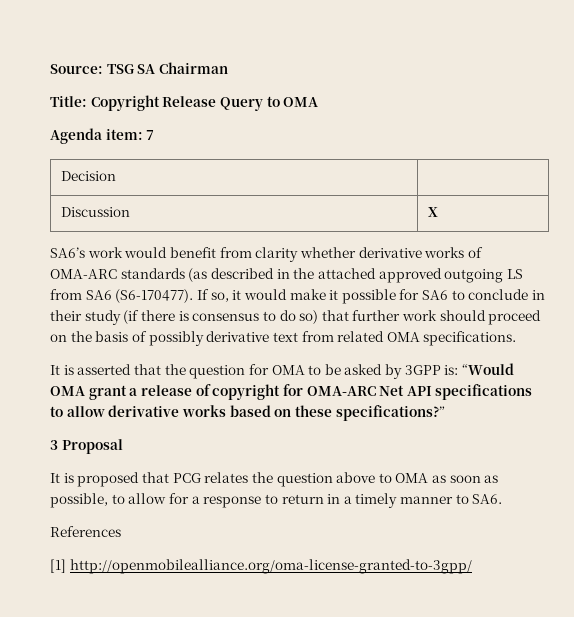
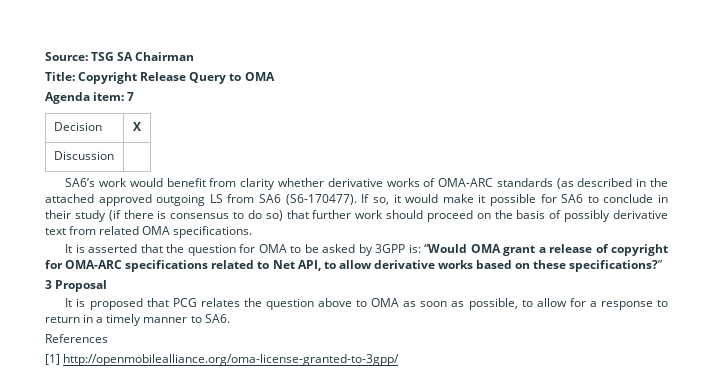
- Decision |
+ Decision | X
- Discussion | X
+ Discussion |
- It is asserted that the question for OMA to be asked by 3GPP is: “Would OMA grant a release of copyright for OMA-ARC Net API specifications to allow derivative works based on these specifications?”
+ It is asserted that the question for OMA to be asked by 3GPP is: “Would OMA grant a release of copyright for OMA-ARC specifications related to Net API, to allow derivative works based on these specifications?”

